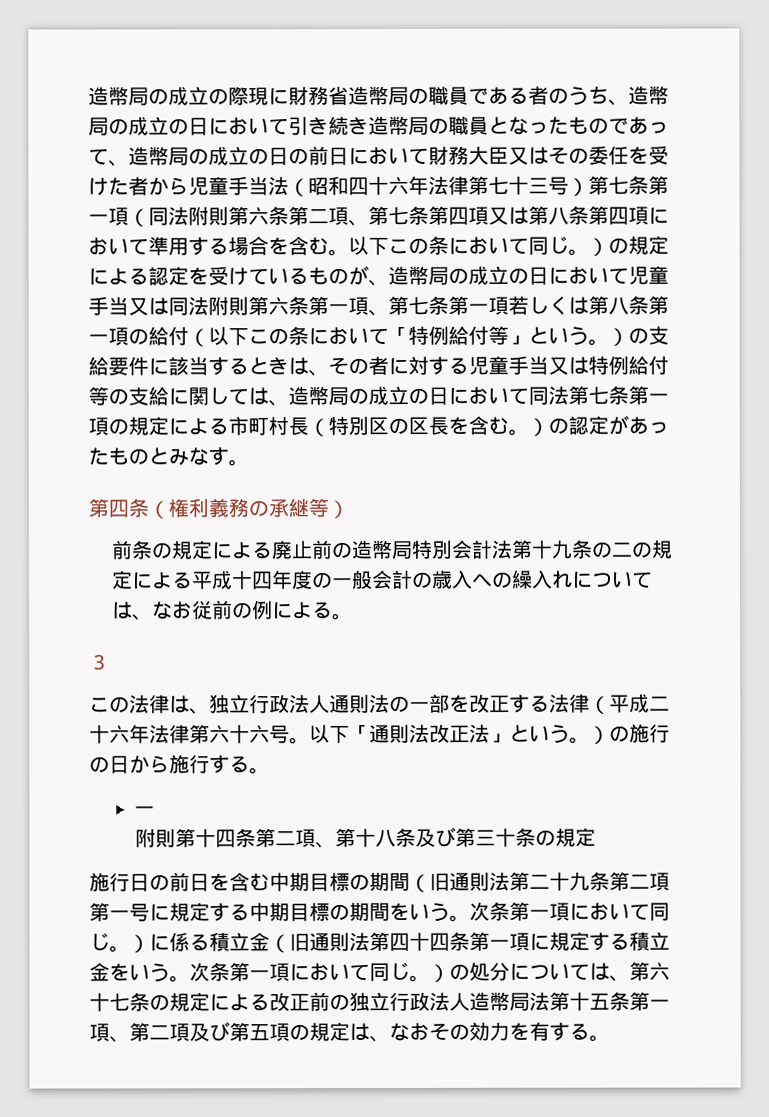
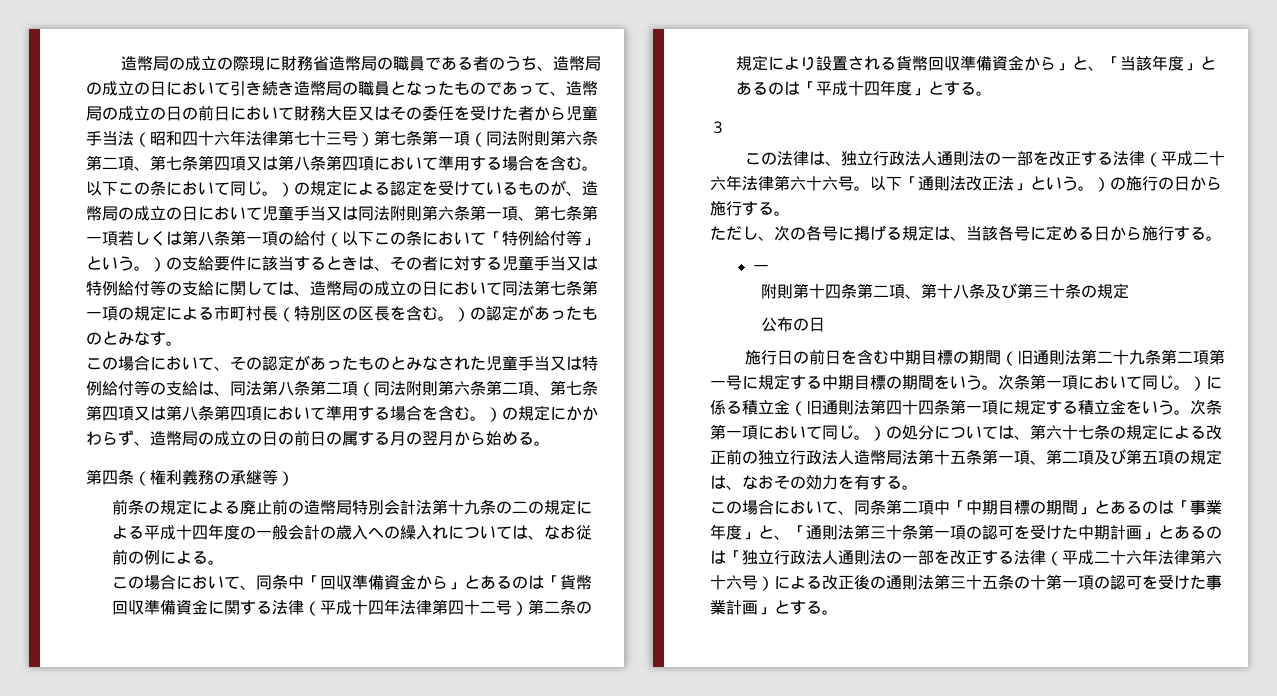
+ この場合において、その認定があったものとみなされた児童手当又は特例給付等の支給は、同法第八条第二項（同法附則第六条第二項、第七条第四項又は第八条第四項において準用する場合を含む。）の規定にかかわらず、造幣局の成立の日の前日の属する月の翌月から始める。
+ この場合において、同条中「回収準備資金から」とあるのは「貨幣回収準備資金に関する法律（平成十四年法律第四十二号）第二条の規定により設置される貨幣回収準備資金から」と、「当該年度」とあるのは「平成十四年度」とする。
+ ただし、次の各号に掲げる規定は、当該各号に定める日から施行する。
+ 公布の日
+ この場合において、同条第二項中「中期目標の期間」とあるのは「事業年度」と、「通則法第三十条第一項の認可を受けた中期計画」とあるのは「独立行政法人通則法の一部を改正する法律（平成二十六年法律第六十六号）による改正後の通則法第三十五条の十第一項の認可を受けた事業計画」とする。

